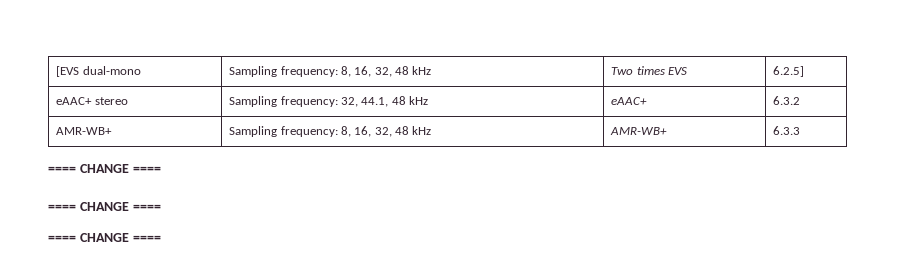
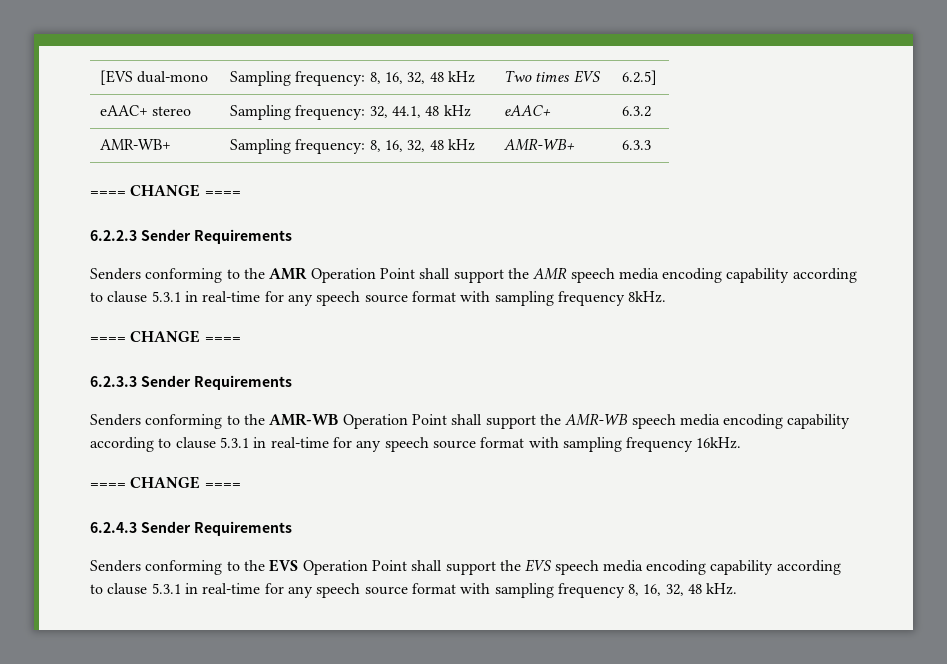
  AMR-WB+ | Sampling frequency: 8, 16, 32, 48 kHz | AMR-WB+ | 6.3.3
  ==== CHANGE ====
+ 6.2.2.3 Sender Requirements
+ Senders conforming to the AMR Operation Point shall support the AMR speech media encoding capability according to clause 5.3.1 in real-time for any speech source format with sampling frequency 8kHz.
  ==== CHANGE ====
+ 6.2.3.3 Sender Requirements
+ Senders conforming to the AMR-WB Operation Point shall support the AMR-WB speech media encoding capability according to clause 5.3.1 in real-time for any speech source format with sampling frequency 16kHz.
  ==== CHANGE ====
+ 6.2.4.3 Sender Requirements
+ Senders conforming to the EVS Operation Point shall support the EVS speech media encoding capability according to clause 5.3.1 in real-time for any speech source format with sampling frequency 8, 16, 32, 48 kHz.

